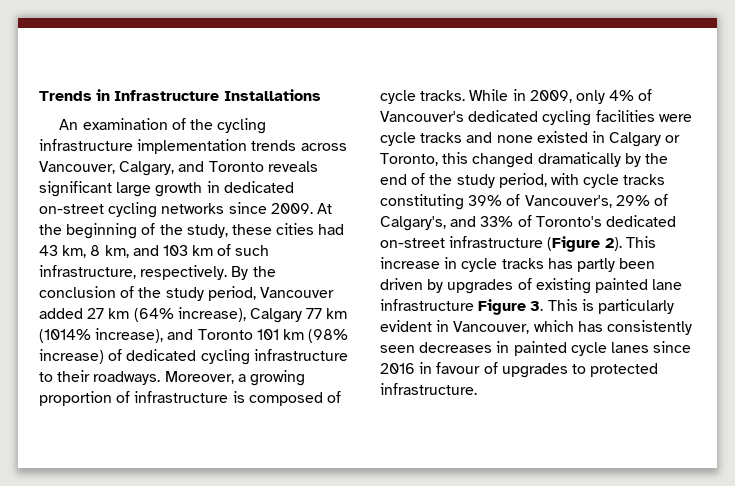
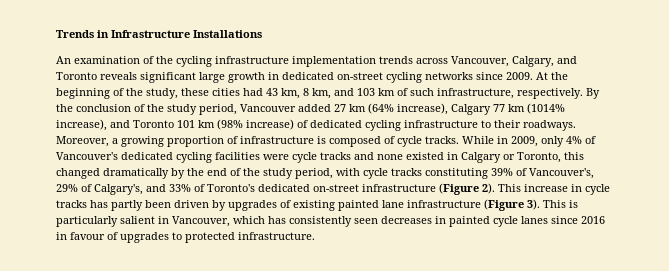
- This increase in cycle tracks has partly been driven by upgrades of existing painted lane infrastructure Figure 3. This is particularly evident in Vancouver, which has consistently seen decreases in painted cycle lanes since 2016 in favour of upgrades to protected infrastructure.
+ This increase in cycle tracks has partly been driven by upgrades of existing painted lane infrastructure (Figure 3). This is particularly salient in Vancouver, which has consistently seen decreases in painted cycle lanes since 2016 in favour of upgrades to protected infrastructure.

